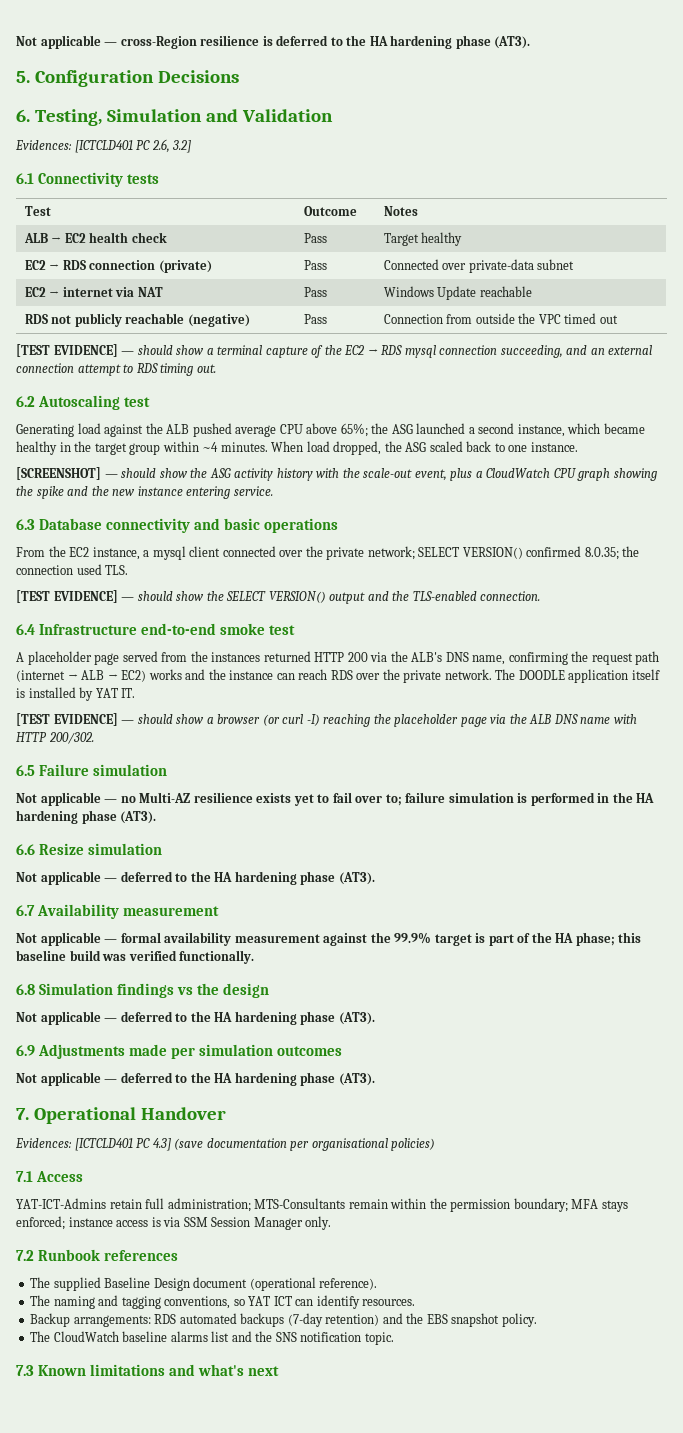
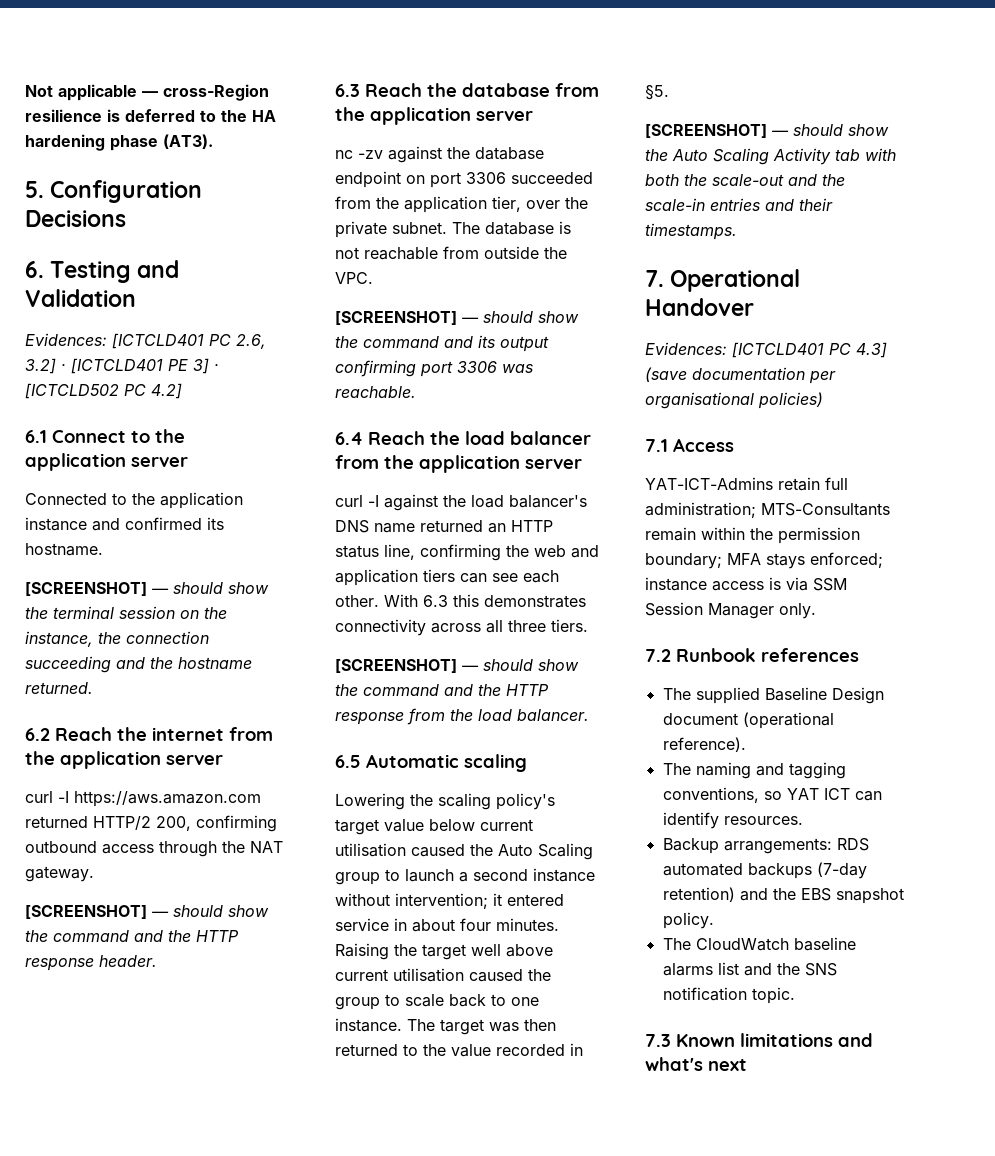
- 6. Testing, Simulation and Validation
+ 6. Testing and Validation
- Evidences: [ICTCLD401 PC 2.6, 3.2]
- 6.1 Connectivity tests
- Test | Outcome | Notes
- ALB → EC2 health check | Pass | Target healthy
- EC2 → RDS connection (private) | Pass | Connected over private-data subnet
- EC2 → internet via NAT | Pass | Windows Update reachable
- RDS not publicly reachable (negative) | Pass | Connection from outside the VPC timed out
- [TEST EVIDENCE] — should show a terminal capture of the EC2 → RDS mysql connection succeeding, and an external connection attempt to RDS timing out.
- 6.2 Autoscaling test
- Generating load against the ALB pushed average CPU above 65%; the ASG launched a second instance, which became healthy in the target group within ~4 minutes. When load dropped, the ASG scaled back to one instance.
- [SCREENSHOT] — should show the ASG activity history with the scale-out event, plus a CloudWatch CPU graph showing the spike and the new instance entering service.
- 6.3 Database connectivity and basic operations
- From the EC2 instance, a mysql client connected over the private network; SELECT VERSION() confirmed 8.0.35; the connection used TLS.
- [TEST EVIDENCE] — should show the SELECT VERSION() output and the TLS-enabled connection.
- 6.4 Infrastructure end-to-end smoke test
- A placeholder page served from the instances returned HTTP 200 via the ALB's DNS name, confirming the request path (internet → ALB → EC2) works and the instance can reach RDS over the private network. The DOODLE application itself is installed by YAT IT.
- [TEST EVIDENCE] — should show a browser (or curl -I) reaching the placeholder page via the ALB DNS name with HTTP 200/302.
- 6.5 Failure simulation
- Not applicable — no Multi-AZ resilience exists yet to fail over to; failure simulation is performed in the HA hardening phase (AT3).
- 6.6 Resize simulation
- Not applicable — deferred to the HA hardening phase (AT3).
- 6.7 Availability measurement
- Not applicable — formal availability measurement against the 99.9% target is part of the HA phase; this baseline build was verified functionally.
- 6.8 Simulation findings vs the design
- Not applicable — deferred to the HA hardening phase (AT3).
- 6.9 Adjustments made per simulation outcomes
- Not applicable — deferred to the HA hardening phase (AT3).
+ Evidences: [ICTCLD401 PC 2.6, 3.2] · [ICTCLD401 PE 3] · [ICTCLD502 PC 4.2]
+ 6.1 Connect to the application server
+ Connected to the application instance and confirmed its hostname.
+ [SCREENSHOT] — should show the terminal session on the instance, the connection succeeding and the hostname returned.
+ 6.2 Reach the internet from the application server
+ curl -I https://aws.amazon.com returned HTTP/2 200, confirming outbound access through the NAT gateway.
+ [SCREENSHOT] — should show the command and the HTTP response header.
+ 6.3 Reach the database from the application server
+ nc -zv against the database endpoint on port 3306 succeeded from the application tier, over the private subnet. The database is not reachable from outside the VPC.
+ [SCREENSHOT] — should show the command and its output confirming port 3306 was reachable.
+ 6.4 Reach the load balancer from the application server
+ curl -I against the load balancer's DNS name returned an HTTP status line, confirming the web and application tiers can see each other. With 6.3 this demonstrates connectivity across all three tiers.
+ [SCREENSHOT] — should show the command and the HTTP response from the load balancer.
+ 6.5 Automatic scaling
+ Lowering the scaling policy's target value below current utilisation caused the Auto Scaling group to launch a second instance without intervention; it entered service in about four minutes. Raising the target well above current utilisation caused the group to scale back to one instance. The target was then returned to the value recorded in §5.
+ [SCREENSHOT] — should show the Auto Scaling Activity tab with both the scale-out and the scale-in entries and their timestamps.

